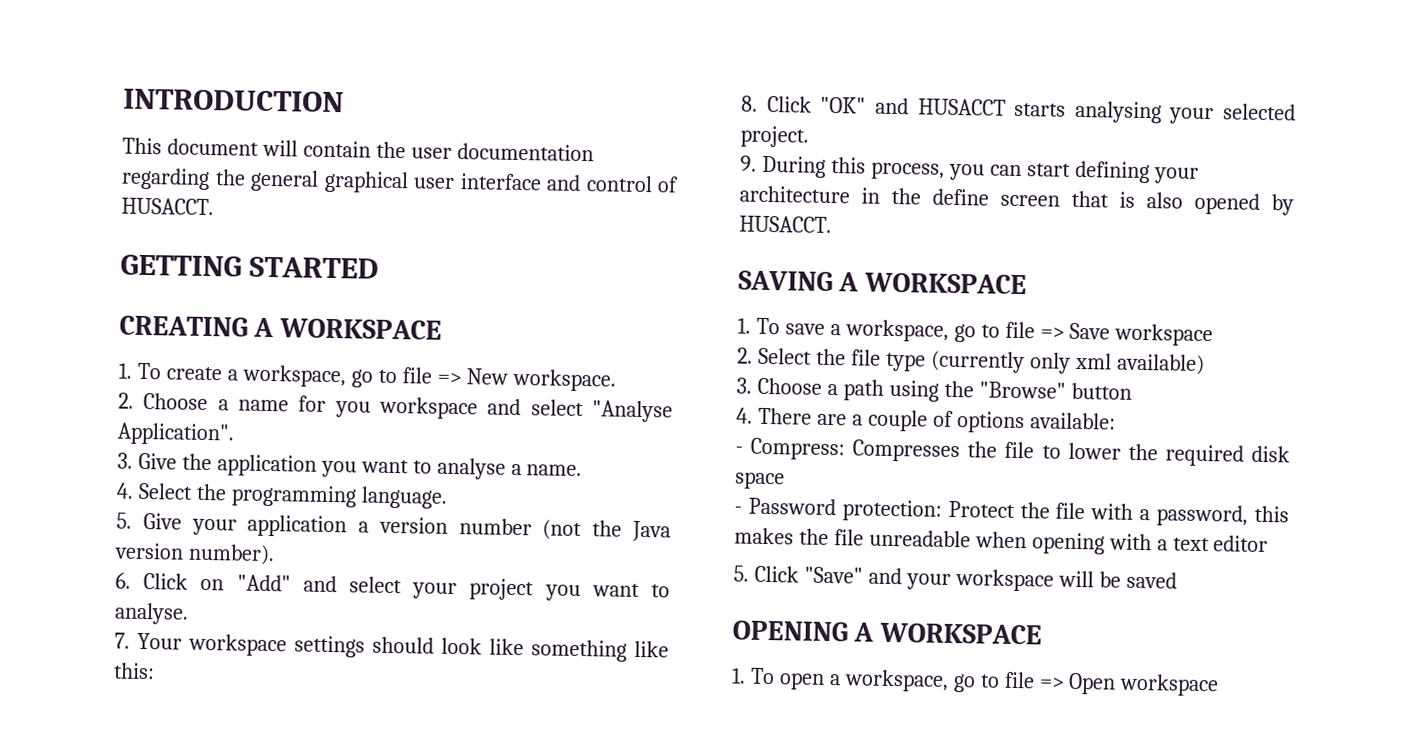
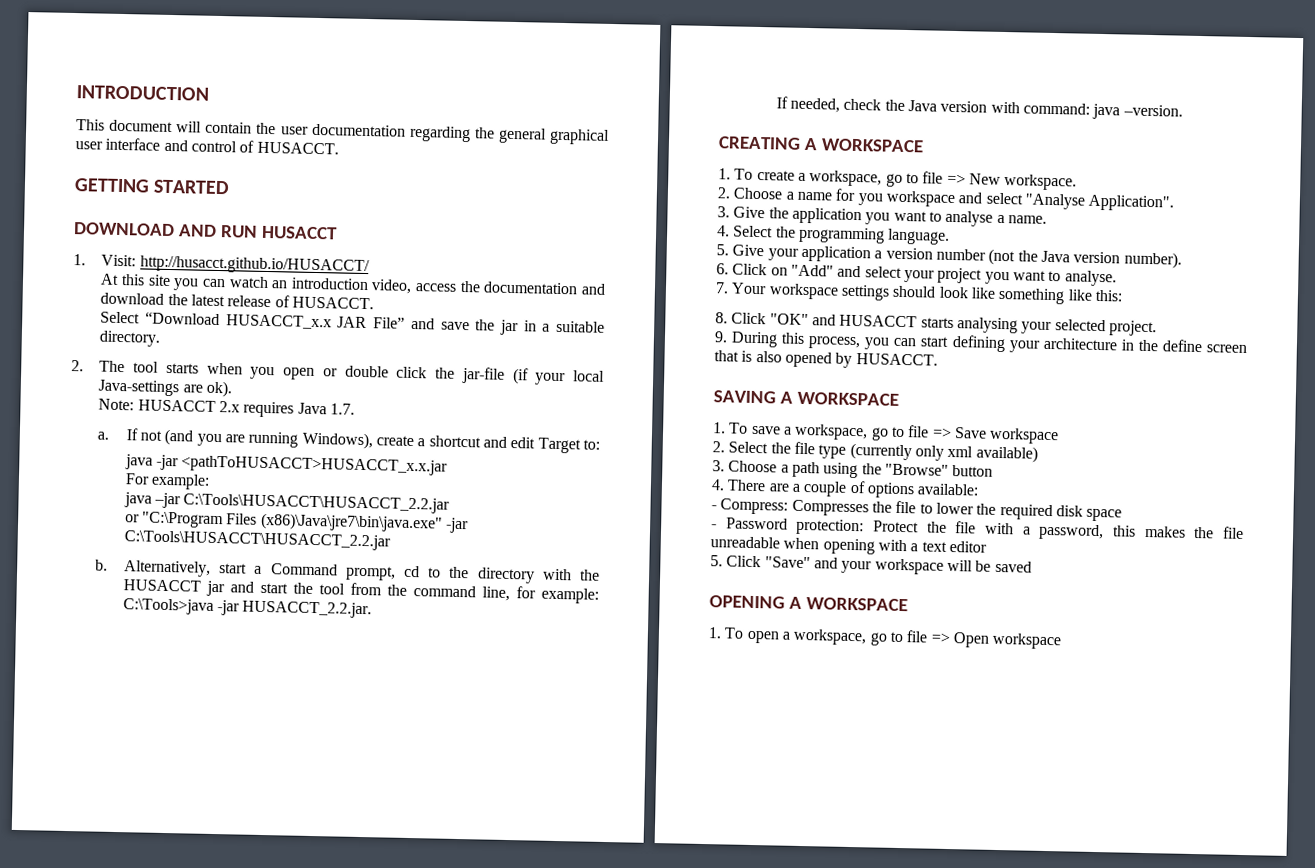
+ DOWNLOAD AND RUN HUSACCT
+ 1. Visit: http://husacct.github.io/HUSACCT/
+ At this site you can watch an introduction video, access the documentation and download the latest release of HUSACCT.
+ Select “Download HUSACCT_x.x JAR File” and save the jar in a suitable directory.
+ 2. The tool starts when you open or double click the jar-file (if your local Java-settings are ok).
+ Note: HUSACCT 2.x requires Java 1.7.
+ a. If not (and you are running Windows), create a shortcut and edit Target to:
+ java -jar <pathToHUSACCT>HUSACCT_x.x.jar
+ For example:
+ java –jar C:\Tools\HUSACCT\HUSACCT_2.2.jar
+ or "C:\Program Files (x86)\Java\jre7\bin\java.exe" -jar C:\Tools\HUSACCT\HUSACCT_2.2.jar
+ b. Alternatively, start a Command prompt, cd to the directory with the HUSACCT jar and start the tool from the command line, for example: C:\Tools>java -jar HUSACCT_2.2.jar.
+ If needed, check the Java version with command: java –version.

